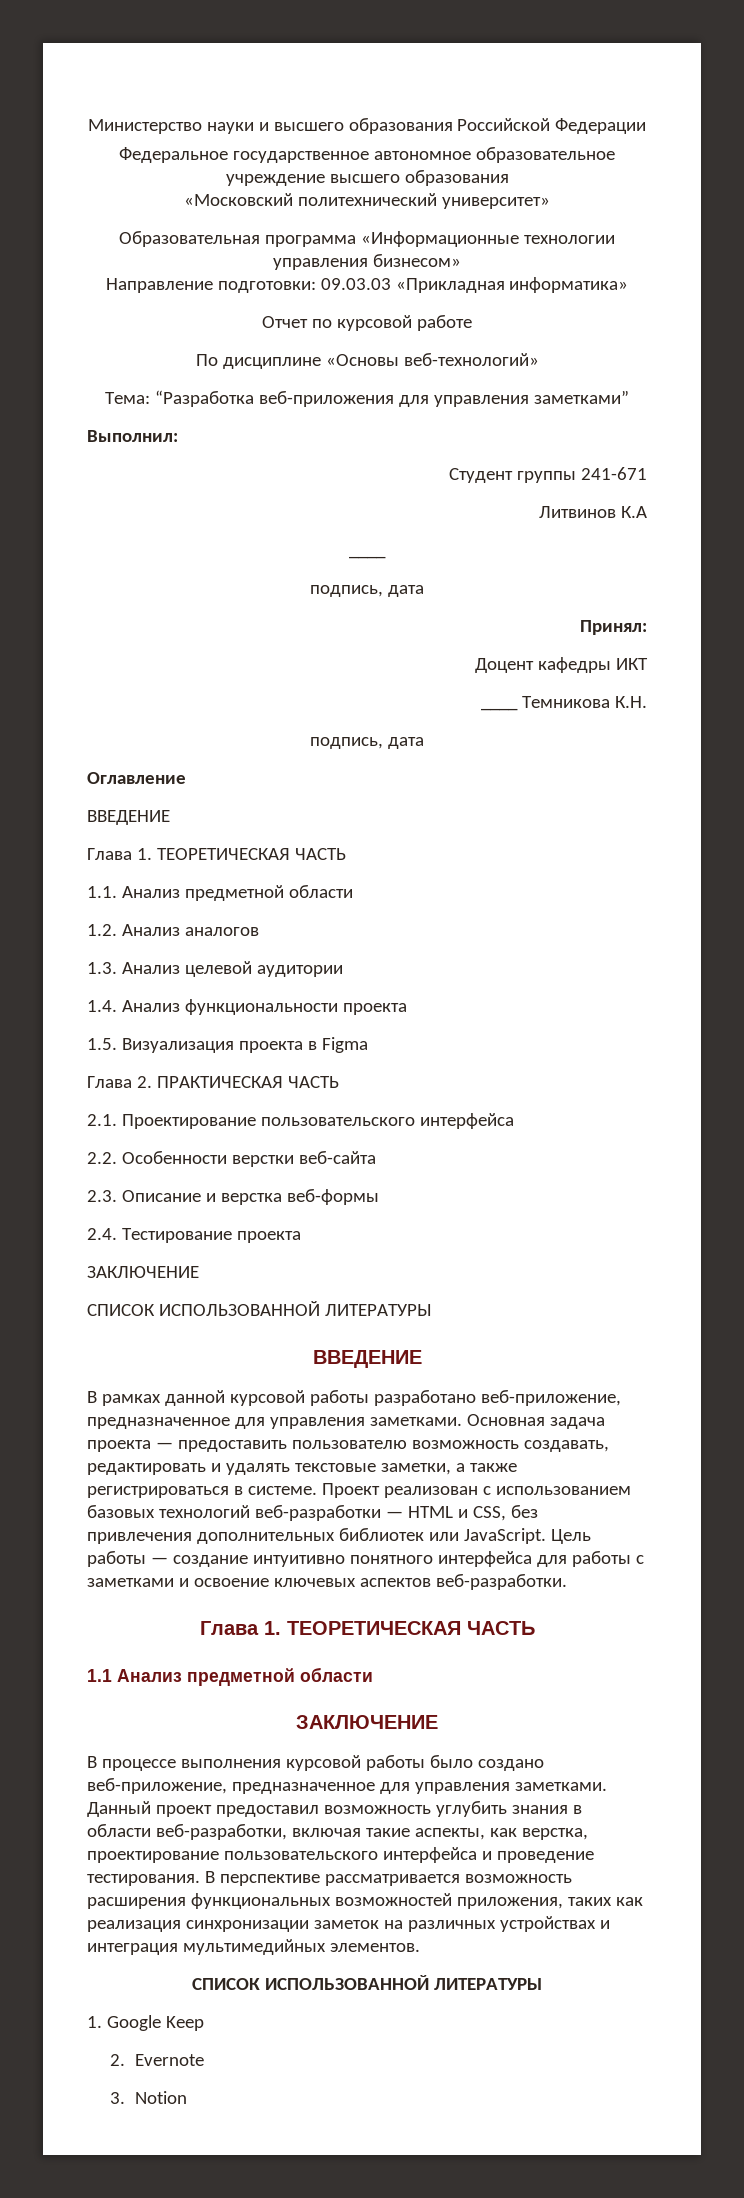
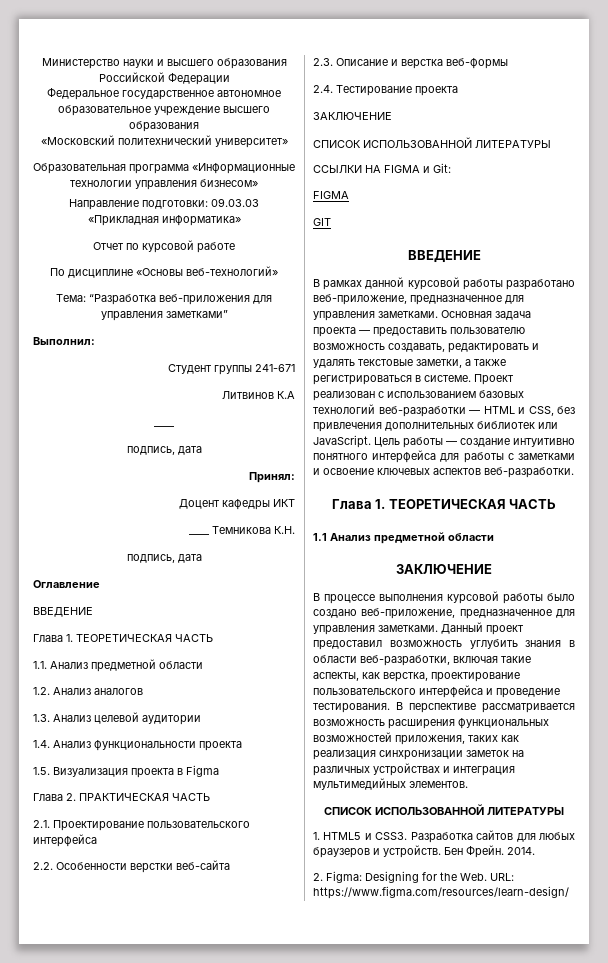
+ ССЫЛКИ НА FIGMA и Git:
+ FIGMA
+ GIT
- 1. Google Keep
- 2. Evernote
- 3. Notion
+ 1. HTML5 и CSS3. Разработка сайтов для любых браузеров и устройств. Бен Фрейн. 2014.
+ 2. Figma: Designing for the Web. URL: https://www.figma.com/resources/learn-design/

